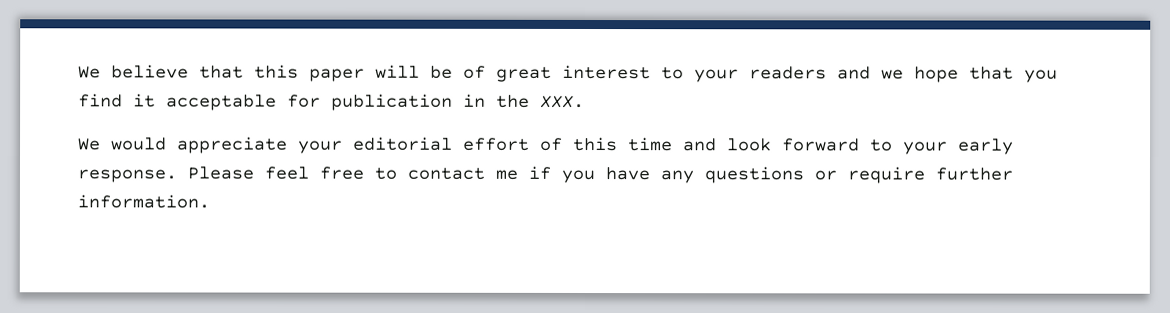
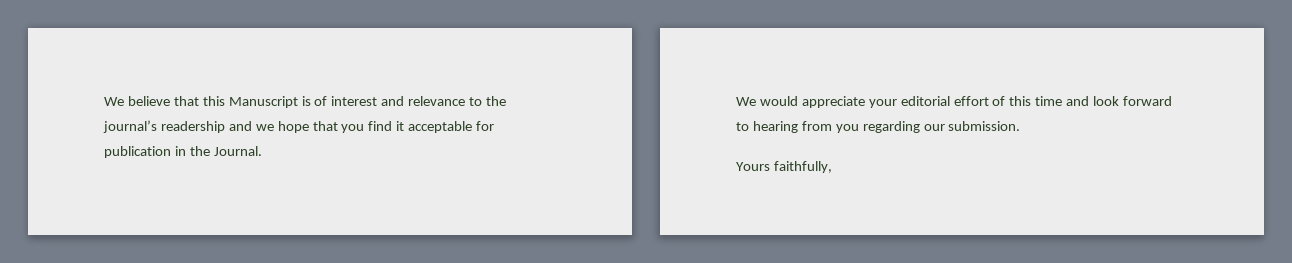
- We believe that this paper will be of great interest to your readers and we hope that you find it acceptable for publication in the XXX.
+ We believe that this Manuscript is of interest and relevance to the journal’s readership and we hope that you find it acceptable for publication in the Journal.
- We would appreciate your editorial effort of this time and look forward to your early response. Please feel free to contact me if you have any questions or require further information.
+ We would appreciate your editorial effort of this time and look forward to hearing from you regarding our submission.
+ Yours faithfully,

